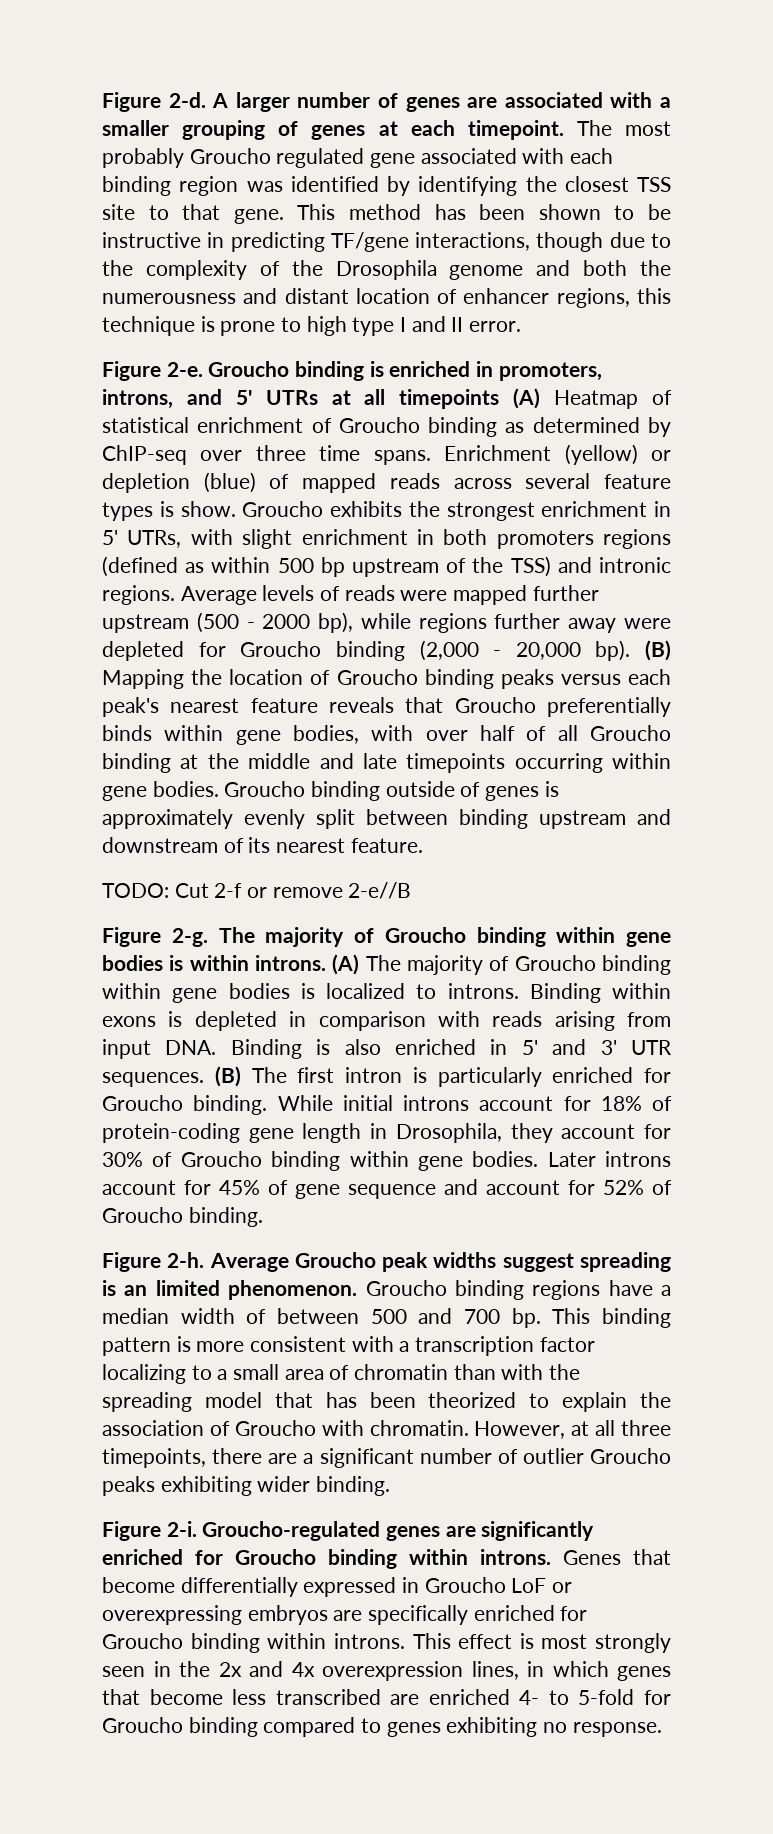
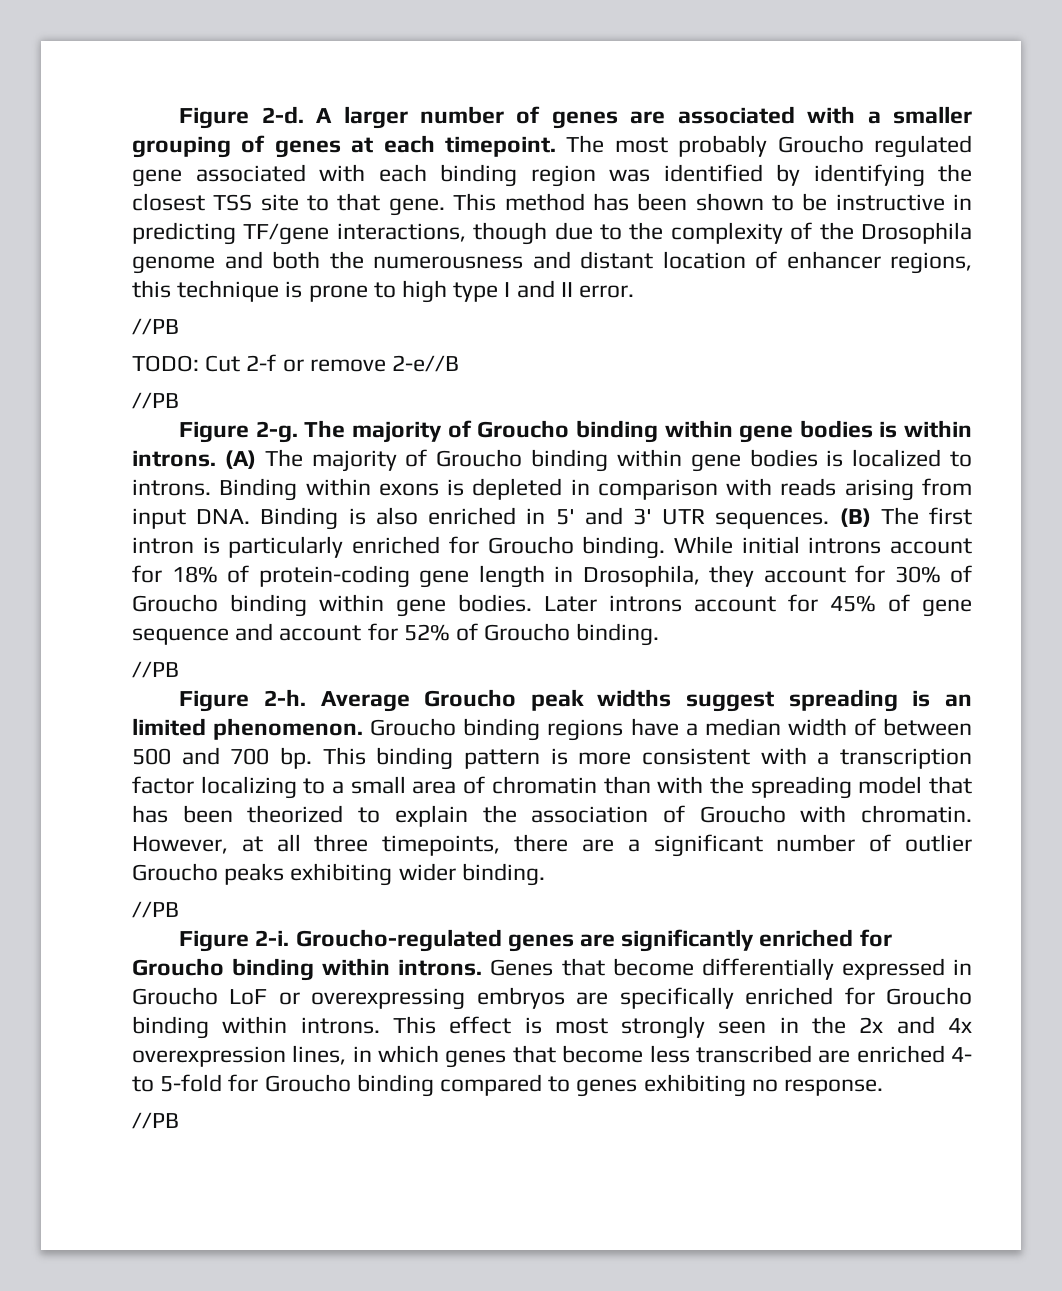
  This method has been shown to be instructive in predicting TF/gene interactions, though due to the complexity of the Drosophila genome and both the numerousness and distant location of enhancer regions, this technique is prone to high type I and II error.
- Figure 2-e. Groucho binding is enriched in promoters, introns, and 5' UTRs at all timepoints (A) Heatmap of statistical enrichment of Groucho binding as determined by ChIP-seq over three time spans. Enrichment (yellow) or depletion (blue) of mapped reads across several feature types is show. Groucho exhibits the strongest enrichment in 5' UTRs, with slight enrichment in both promoters regions (defined as within 500 bp upstream of the TSS) and intronic regions. Average levels of reads were mapped further upstream (500 - 2000 bp), while regions further away were depleted for Groucho binding (2,000 - 20,000 bp). (B) Mapping the location of Groucho binding peaks versus each peak's nearest feature reveals that Groucho preferentially binds within gene bodies, with over half of all Groucho binding at the middle and late timepoints occurring within gene bodies. Groucho binding outside of genes is approximately evenly split between binding upstream and downstream of its nearest feature.
+ //PB
  TODO: Cut 2-f or remove 2-e//B
+ //PB
  Later introns account for 45% of gene sequence and account for 52% of Groucho binding.
+ //PB
  However, at all three timepoints, there are a significant number of outlier Groucho peaks exhibiting wider binding.
+ //PB
  This effect is most strongly seen in the 2x and 4x overexpression lines, in which genes that become less transcribed are enriched 4- to 5-fold for Groucho binding compared to genes exhibiting no response.
+ //PB

